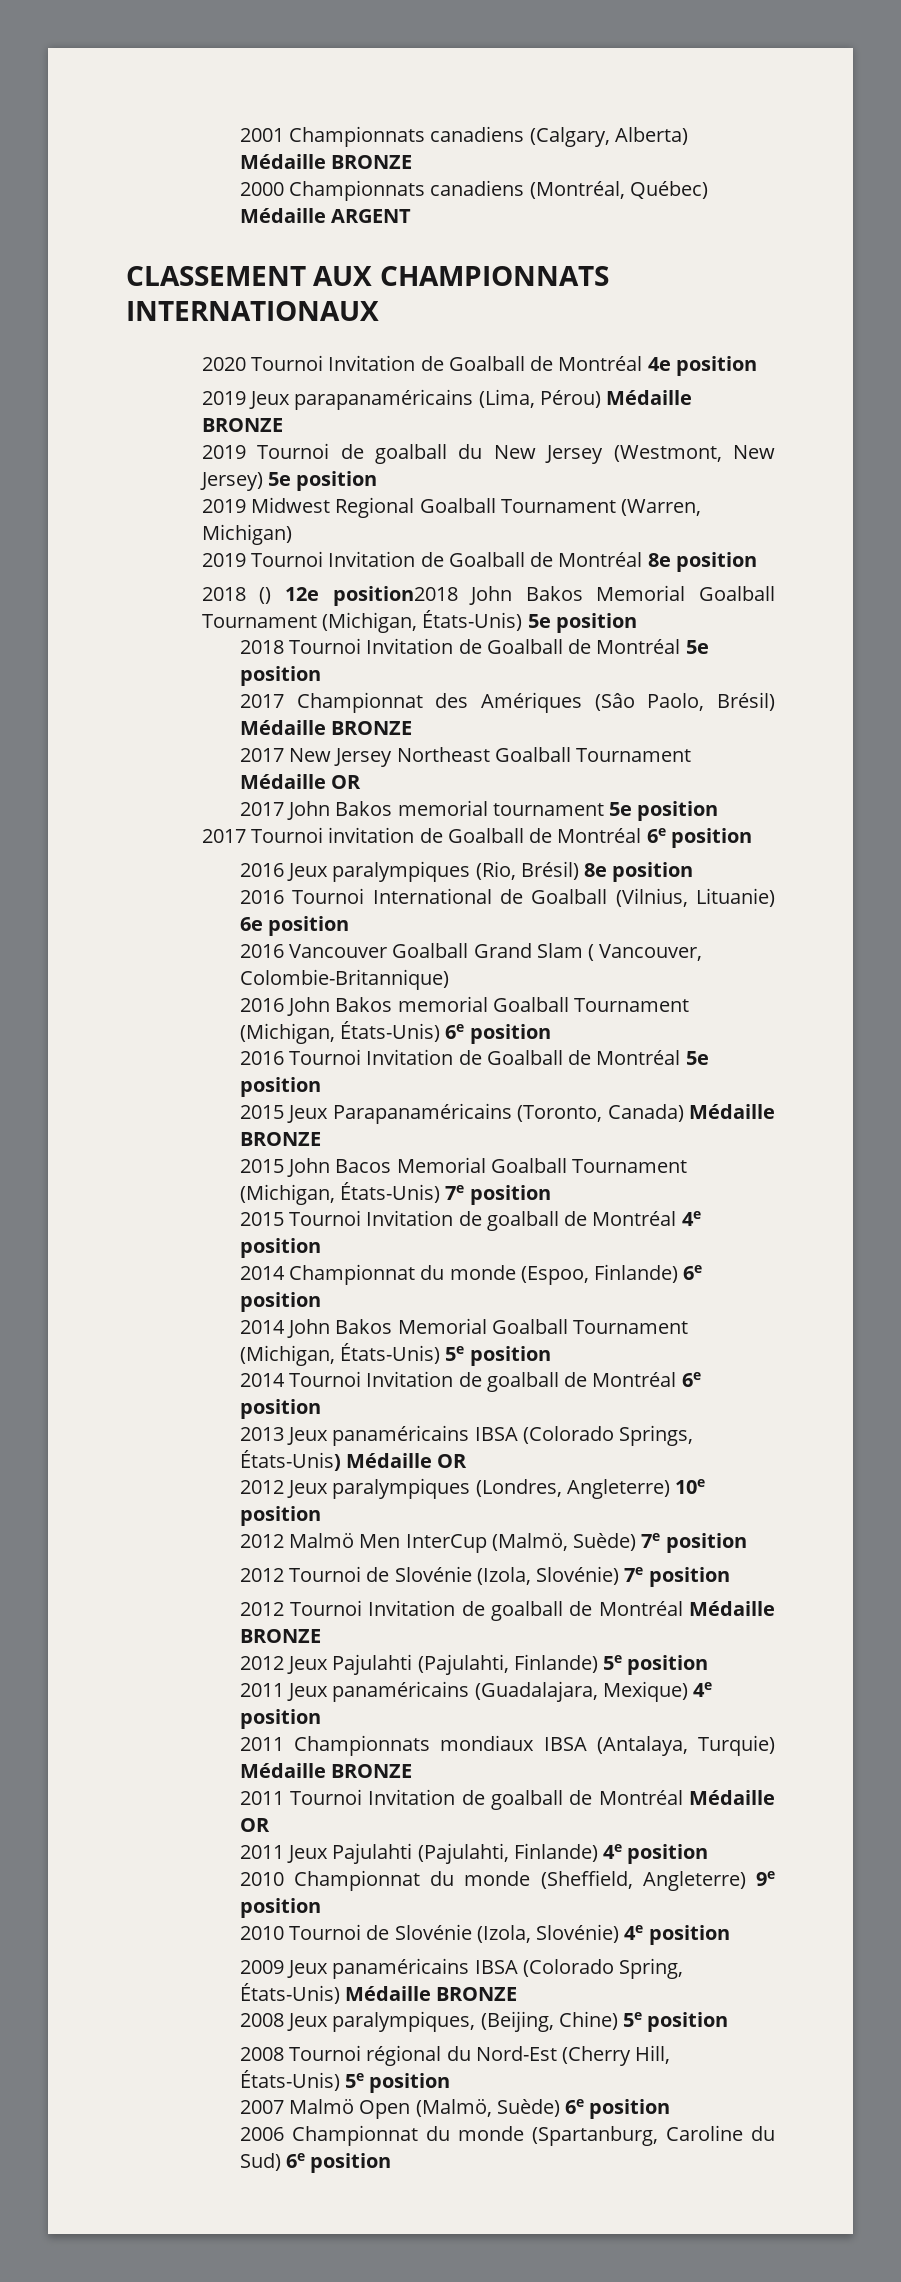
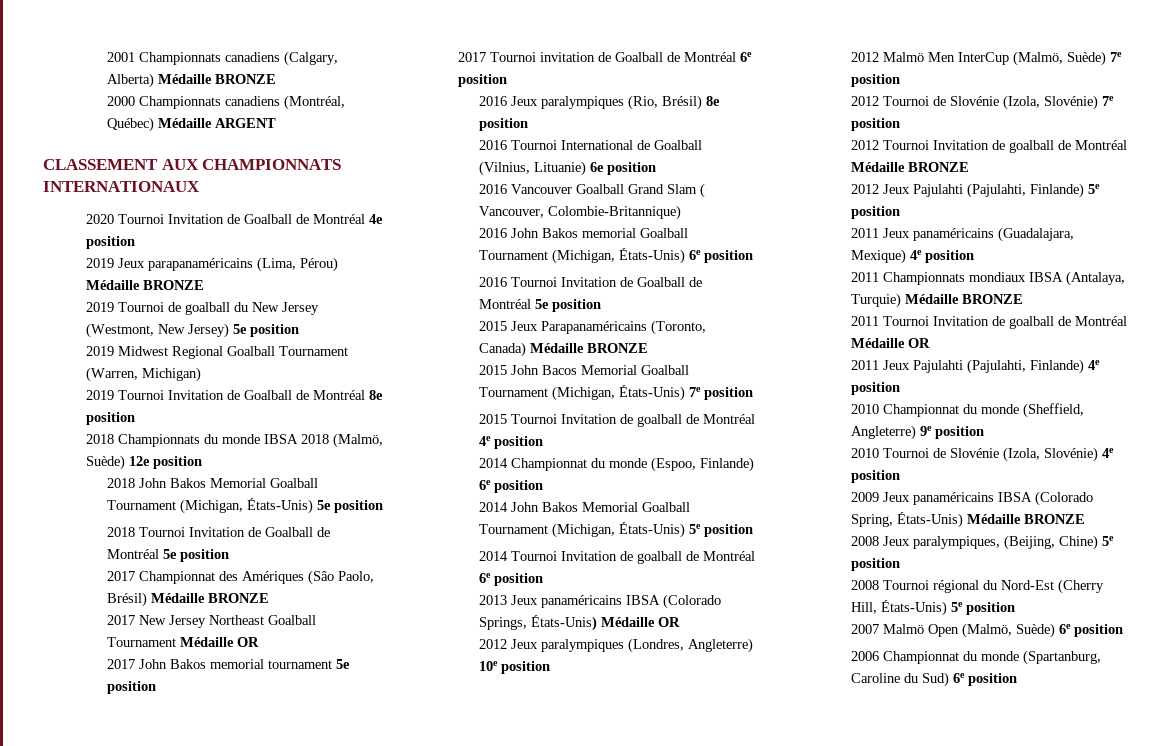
- 2018 () 12e position2018 John Bakos Memorial Goalball Tournament (Michigan, États-Unis) 5e position
+ 2018 Championnats du monde IBSA 2018 (Malmö, Suède) 12e position
+ 2018 John Bakos Memorial Goalball Tournament (Michigan, États-Unis) 5e position

